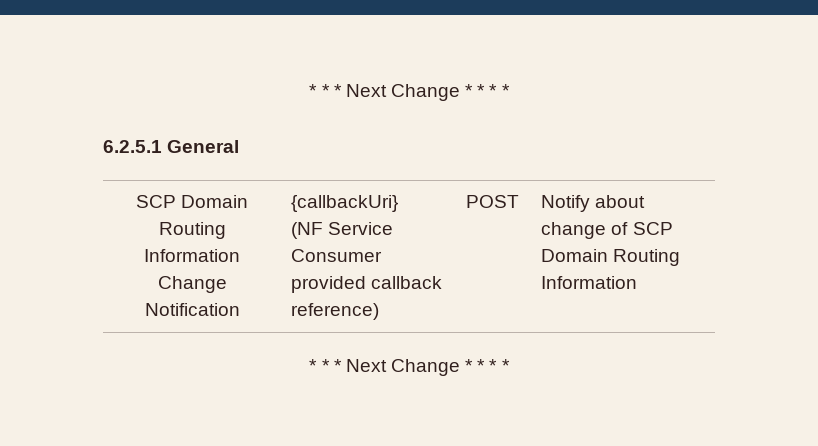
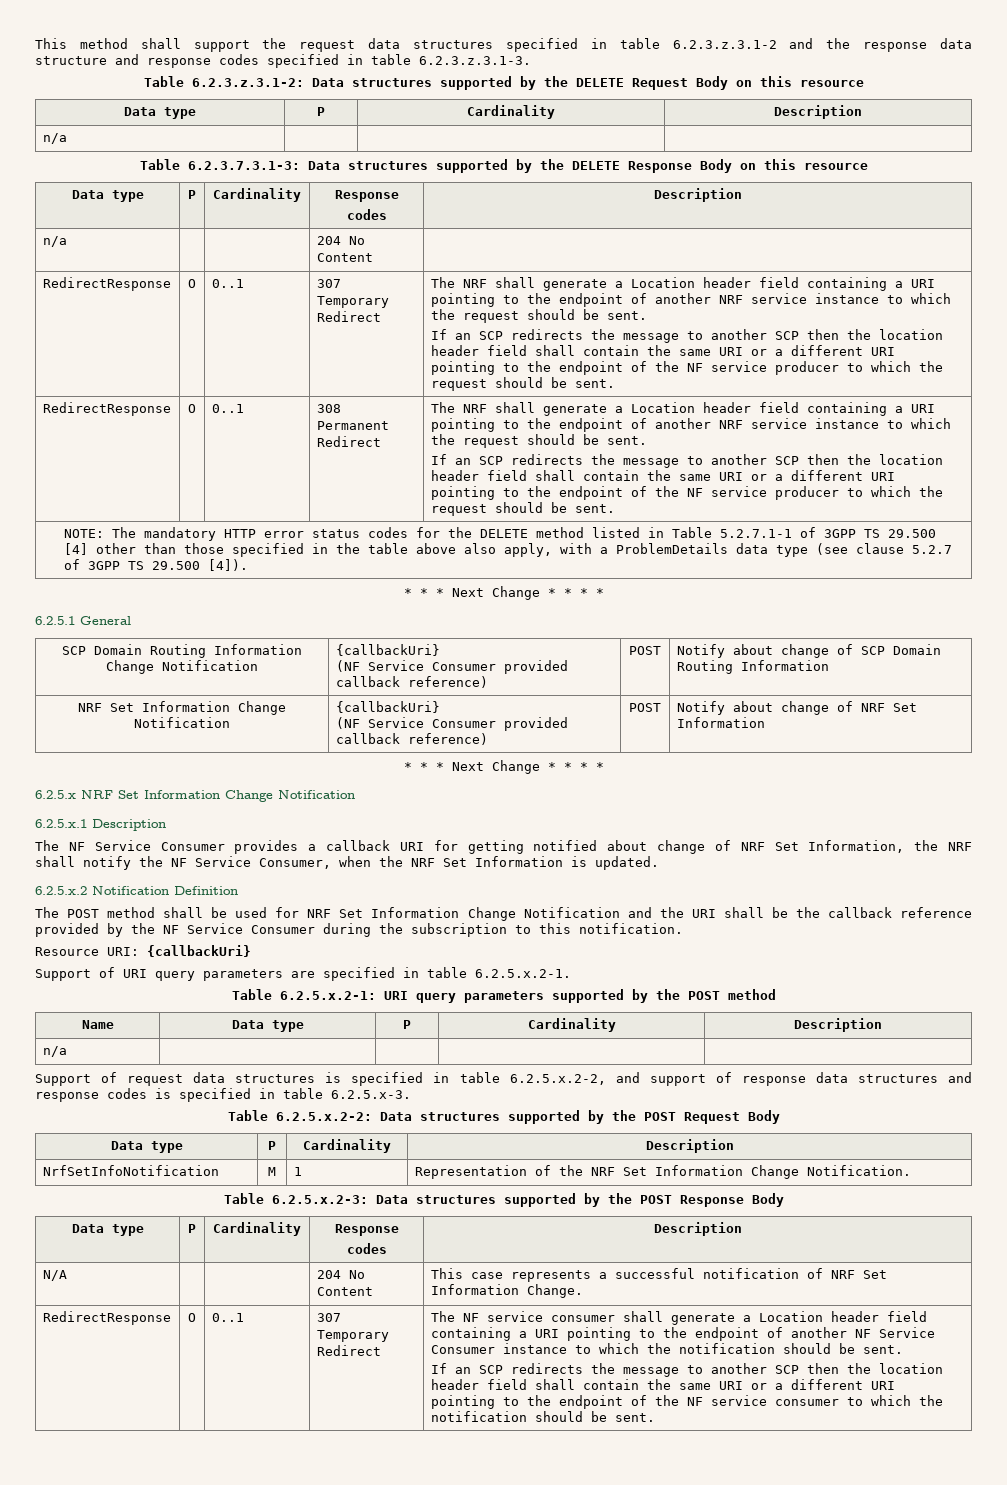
+ This method shall support the request data structures specified in table 6.2.3.z.3.1-2 and the response data structure and response codes specified in table 6.2.3.z.3.1-3.
+ Table 6.2.3.z.3.1-2: Data structures supported by the DELETE Request Body on this resource
+ Data type | P | Cardinality | Description
+ n/a | | |
+ Table 6.2.3.7.3.1-3: Data structures supported by the DELETE Response Body on this resource
+ Data type | P | Cardinality | Response
+ codes | Description
+ n/a | | | 204 No Content |
+ RedirectResponse | O | 0..1 | 307 Temporary Redirect | The NRF shall generate a Location header field containing a URI pointing to the endpoint of another NRF service instance to which the request should be sent.
+ If an SCP redirects the message to another SCP then the location header field shall contain the same URI or a different URI pointing to the endpoint of the NF service producer to which the request should be sent.
+ RedirectResponse | O | 0..1 | 308 Permanent Redirect | The NRF shall generate a Location header field containing a URI pointing to the endpoint of another NRF service instance to which the request should be sent.
+ If an SCP redirects the message to another SCP then the location header field shall contain the same URI or a different URI pointing to the endpoint of the NF service producer to which the request should be sent.
+ NOTE: The mandatory HTTP error status codes for the DELETE method listed in Table 5.2.7.1-1 of 3GPP TS 29.500 [4] other than those specified in the table above also apply, with a ProblemDetails data type (see clause 5.2.7 of 3GPP TS 29.500 [4]).
  SCP Domain Routing Information Change Notification | {callbackUri}
  (NF Service Consumer provided callback reference) | POST | Notify about change of SCP Domain Routing Information
+ NRF Set Information Change Notification | {callbackUri}
+ (NF Service Consumer provided callback reference) | POST | Notify about change of NRF Set Information
  * * * Next Change * * * *
+ 6.2.5.x NRF Set Information Change Notification
+ 6.2.5.x.1 Description
+ The NF Service Consumer provides a callback URI for getting notified about change of NRF Set Information, the NRF shall notify the NF Service Consumer, when the NRF Set Information is updated.
+ 6.2.5.x.2 Notification Definition
+ The POST method shall be used for NRF Set Information Change Notification and the URI shall be the callback reference provided by the NF Service Consumer during the subscription to this notification.
+ Resource URI: {callbackUri}
+ Support of URI query parameters are specified in table 6.2.5.x.2-1.
+ Table 6.2.5.x.2-1: URI query parameters supported by the POST method
+ Name | Data type | P | Cardinality | Description
+ n/a | | | |
+ Support of request data structures is specified in table 6.2.5.x.2-2, and support of response data structures and response codes is specified in table 6.2.5.x-3.
+ Table 6.2.5.x.2-2: Data structures supported by the POST Request Body
+ Data type | P | Cardinality | Description
+ NrfSetInfoNotification | M | 1 | Representation of the NRF Set Information Change Notification.
+ Table 6.2.5.x.2-3: Data structures supported by the POST Response Body
+ Data type | P | Cardinality | Response
+ codes | Description
+ N/A | | | 204 No Content | This case represents a successful notification of NRF Set Information Change.
+ RedirectResponse | O | 0..1 | 307 Temporary Redirect | The NF service consumer shall generate a Location header field containing a URI pointing to the endpoint of another NF Service Consumer instance to which the notification should be sent.
+ If an SCP redirects the message to another SCP then the location header field shall contain the same URI or a different URI pointing to the endpoint of the NF service consumer to which the notification should be sent.

